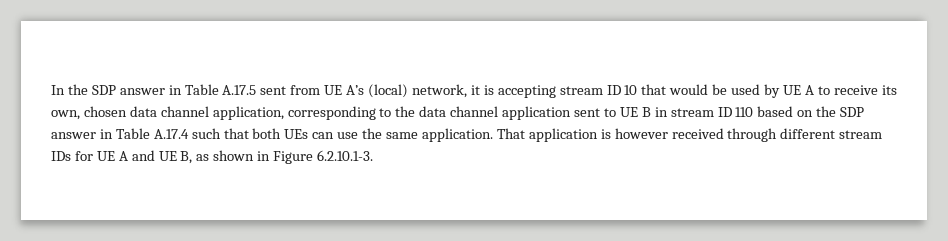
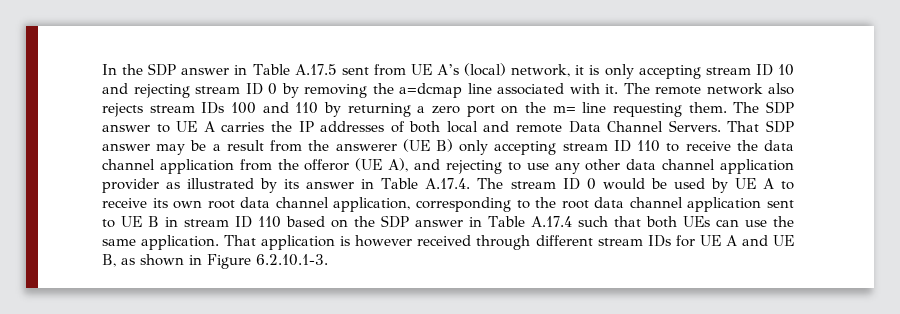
- In the SDP answer in Table A.17.5 sent from UE A’s (local) network, it is accepting stream ID 10 that would be used by UE A to receive its own, chosen data channel application, corresponding to the data channel application sent to UE B in stream ID 110 based on the SDP answer in Table A.17.4 such that both UEs can use the same application.
+ In the SDP answer in Table A.17.5 sent from UE A’s (local) network, it is only accepting stream ID 10 and rejecting stream ID 0 by removing the a=dcmap line associated with it. The remote network also rejects stream IDs 100 and 110 by returning a zero port on the m= line requesting them. The SDP answer to UE A carries the IP addresses of both local and remote Data Channel Servers. That SDP answer may be a result from the answerer (UE B) only accepting stream ID 110 to receive the data channel application from the offeror (UE A), and rejecting to use any other data channel application provider as illustrated by its answer in Table A.17.4. The stream ID 0 would be used by UE A to receive its own root data channel application, corresponding to the root data channel application sent to UE B in stream ID 110 based on the SDP answer in Table A.17.4 such that both UEs can use the same application.

